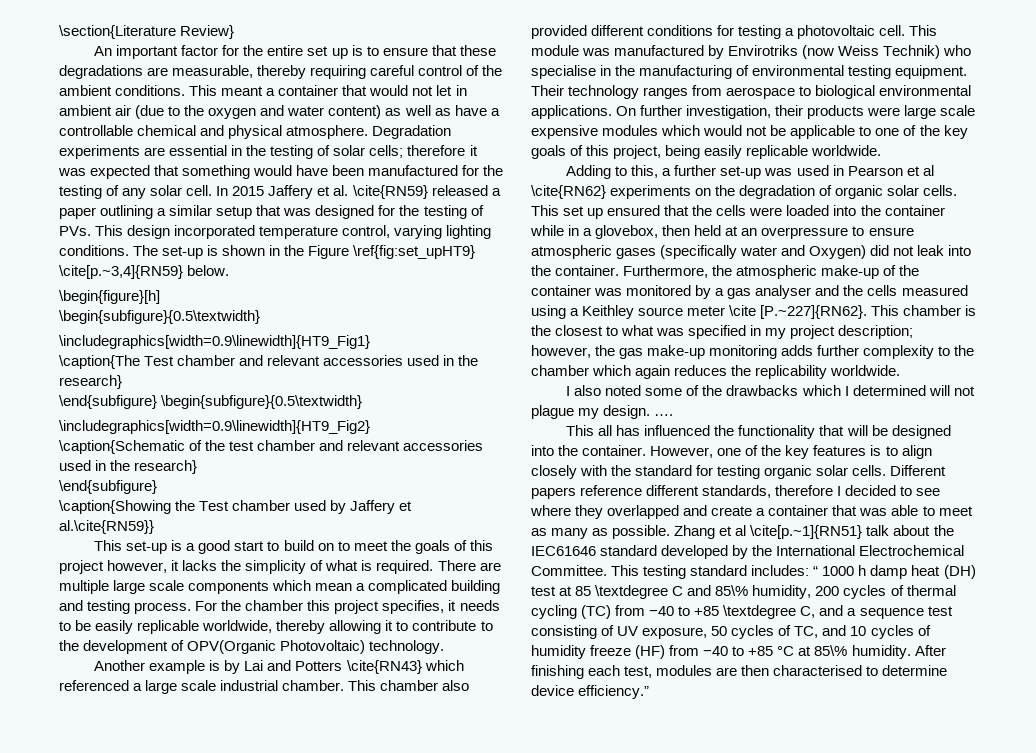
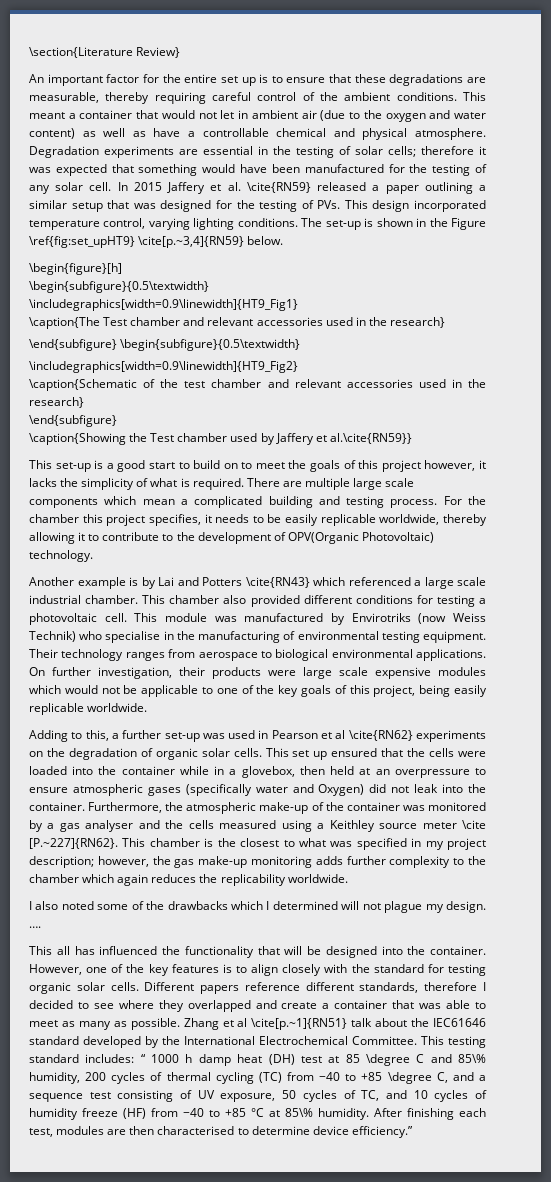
- This testing standard includes: “ 1000 h damp heat (DH) test at 85 \textdegree C and 85\% humidity, 200 cycles of thermal cycling (TC) from −40 to +85 \textdegree C, and a sequence test consisting of UV exposure, 50 cycles of TC, and 10 cycles of humidity freeze (HF) from −40 to +85 °C at 85\% humidity.
+ This testing standard includes: “ 1000 h damp heat (DH) test at 85 \degree C and 85\% humidity, 200 cycles of thermal cycling (TC) from −40 to +85 \degree C, and a sequence test consisting of UV exposure, 50 cycles of TC, and 10 cycles of humidity freeze (HF) from −40 to +85 °C at 85\% humidity.

